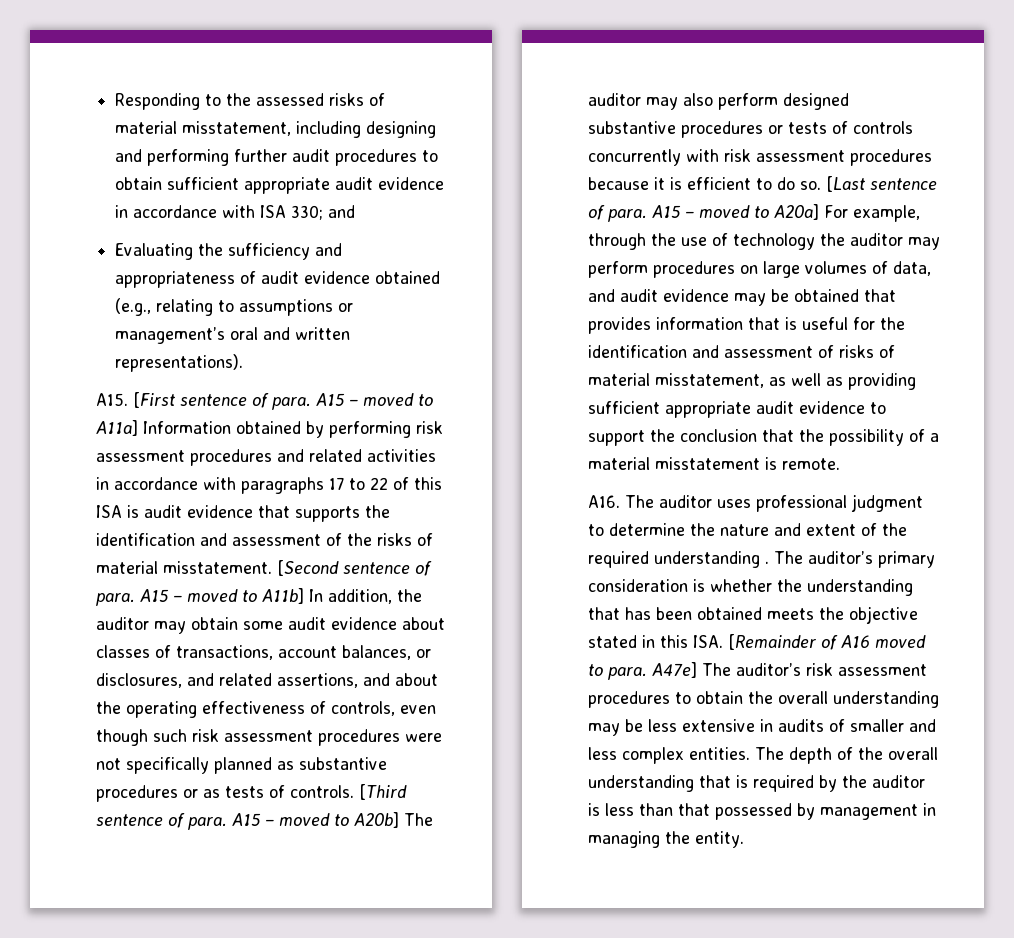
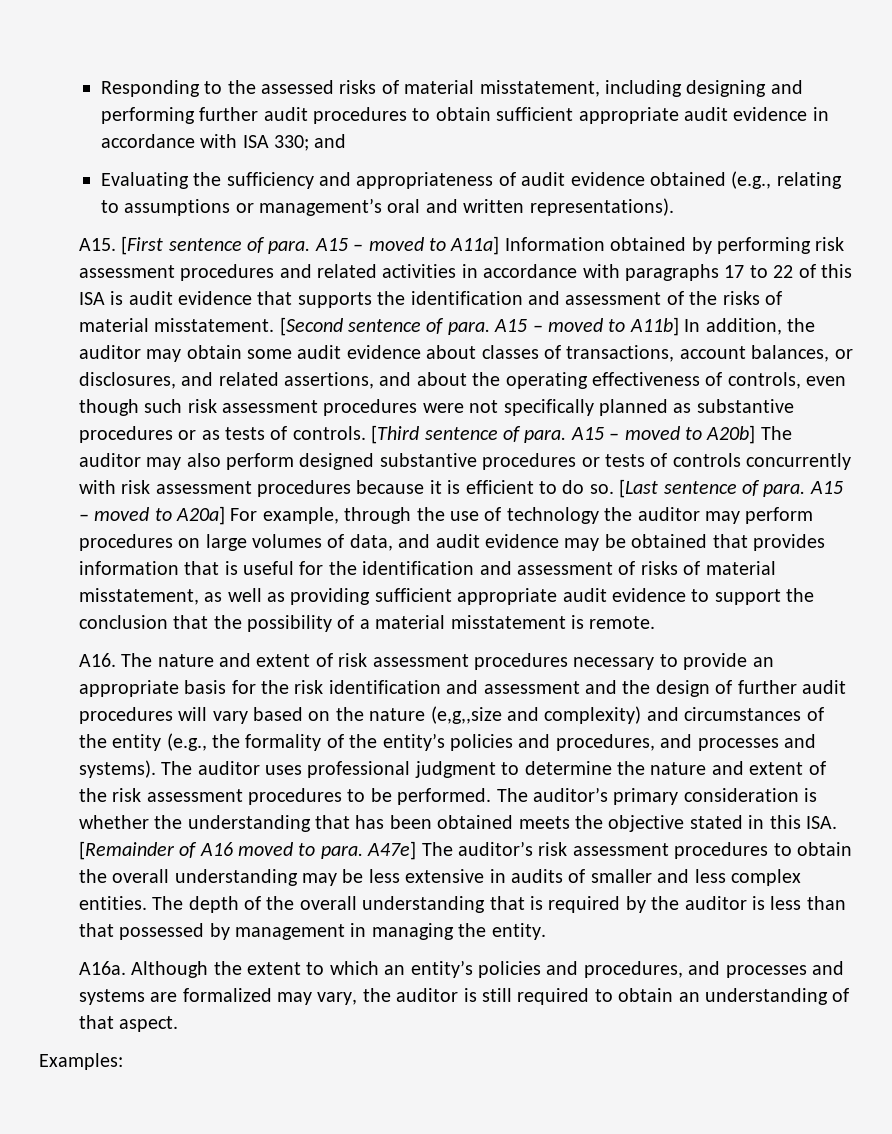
- A16. The auditor uses professional judgment to determine the nature and extent of the required understanding .
+ A16. The nature and extent of risk assessment procedures necessary to provide an appropriate basis for the risk identification and assessment and the design of further audit procedures will vary based on the nature (e,g,,size and complexity) and circumstances of the entity (e.g., the formality of the entity’s policies and procedures, and processes and systems). The auditor uses professional judgment to determine the nature and extent of the risk assessment procedures to be performed.
+ A16a. Although the extent to which an entity’s policies and procedures, and processes and systems are formalized may vary, the auditor is still required to obtain an understanding of that aspect.
+ Examples:

